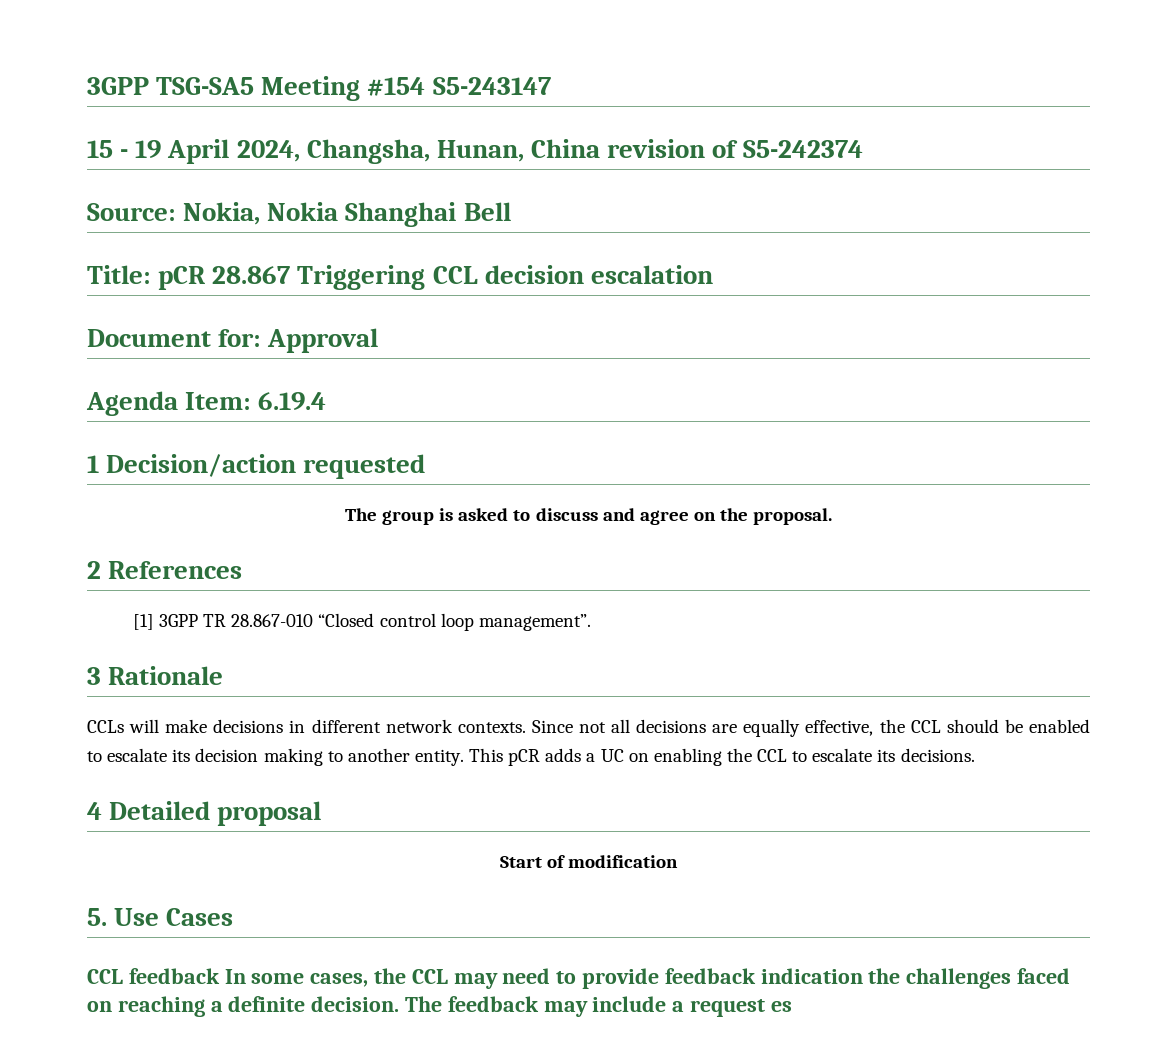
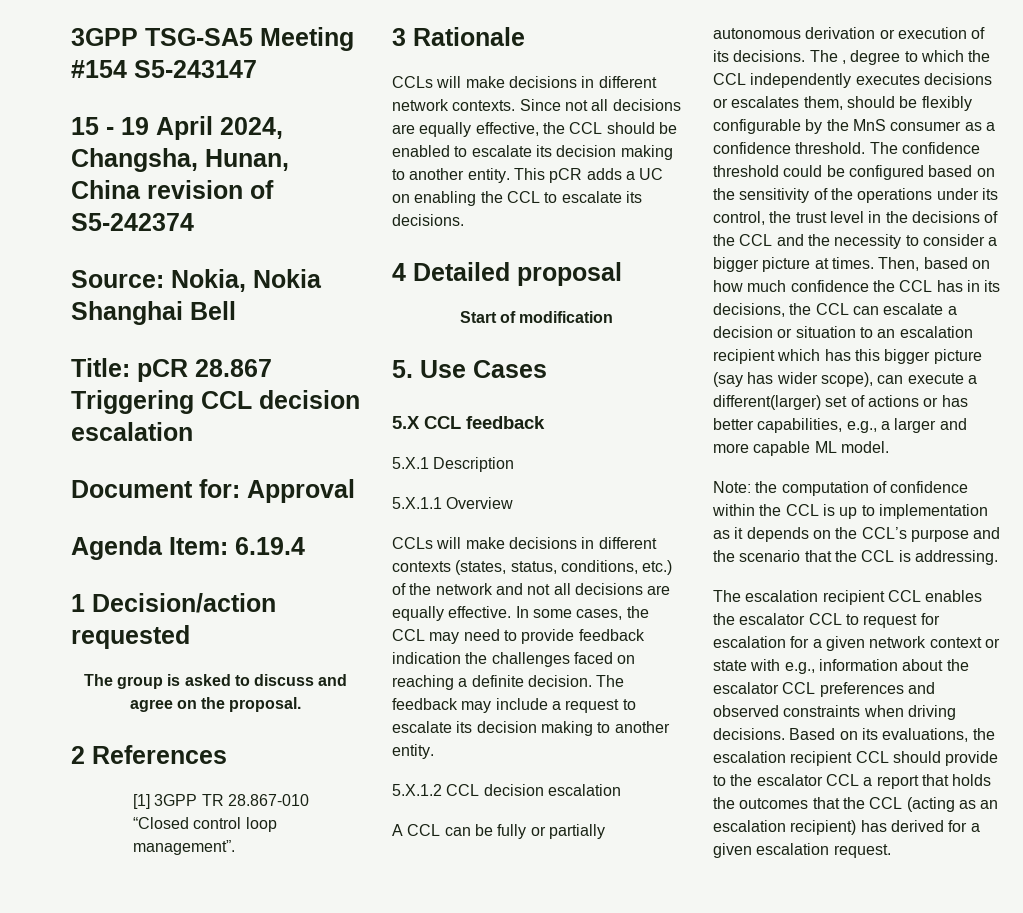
- CCL feedback In some cases, the CCL may need to provide feedback indication the challenges faced on reaching a definite decision.
+ 5.X CCL feedback
+ 5.X.1 Description
+ 5.X.1.1 Overview
+ CCLs will make decisions in different contexts (states, status, conditions, etc.) of the network and not all decisions are equally effective. In some cases, the CCL may need to provide feedback indication the challenges faced on reaching a definite decision.
- The feedback may include a request es
+ The feedback may include a request to escalate its decision making to another entity.
+ 5.X.1.2 CCL decision escalation
+ A CCL can be fully or partially autonomous derivation or execution of its decisions. The , degree to which the CCL independently executes decisions or escalates them, should be flexibly configurable by the MnS consumer as a confidence threshold. The confidence threshold could be configured based on the sensitivity of the operations under its control, the trust level in the decisions of the CCL and the necessity to consider a bigger picture at times. Then, based on how much confidence the CCL has in its decisions, the CCL can escalate a decision or situation to an escalation recipient which has this bigger picture (say has wider scope), can execute a different(larger) set of actions or has better capabilities, e.g., a larger and more capable ML model.
+ Note: the computation of confidence within the CCL is up to implementation as it depends on the CCL’s purpose and the scenario that the CCL is addressing.
+ The escalation recipient CCL enables the escalator CCL to request for escalation for a given network context or state with e.g., information about the escalator CCL preferences and observed constraints when driving decisions. Based on its evaluations, the escalation recipient CCL should provide to the escalator CCL a report that holds the outcomes that the CCL (acting as an escalation recipient) has derived for a given escalation request.

